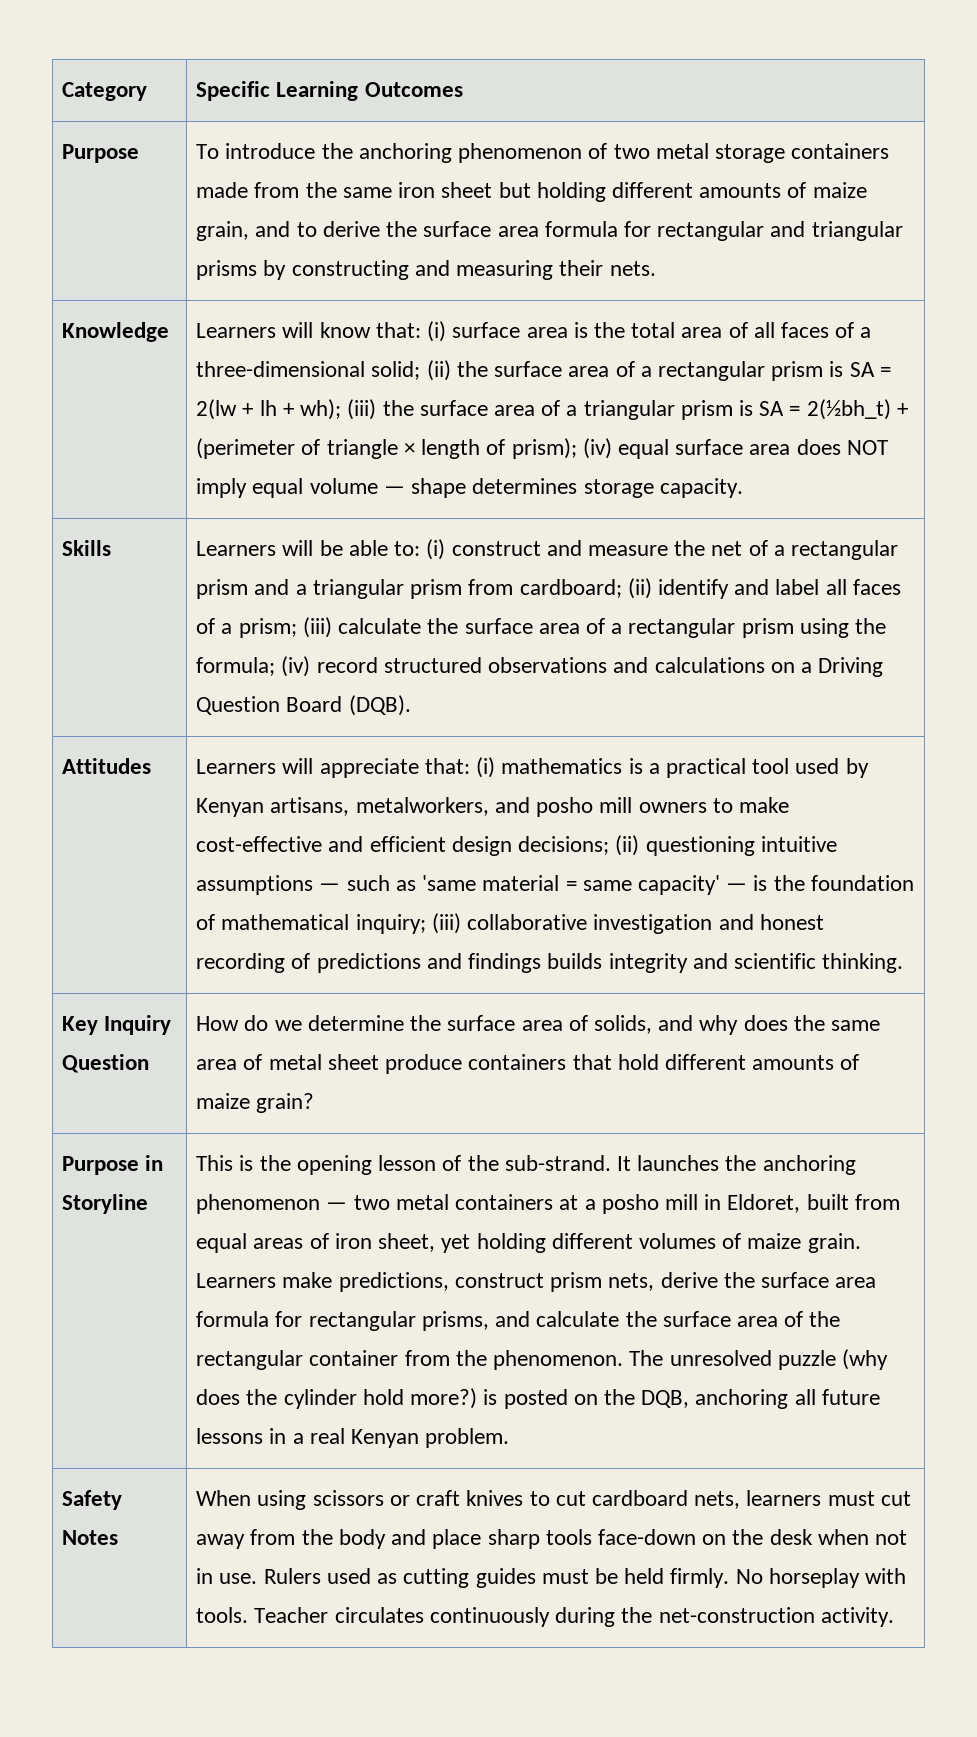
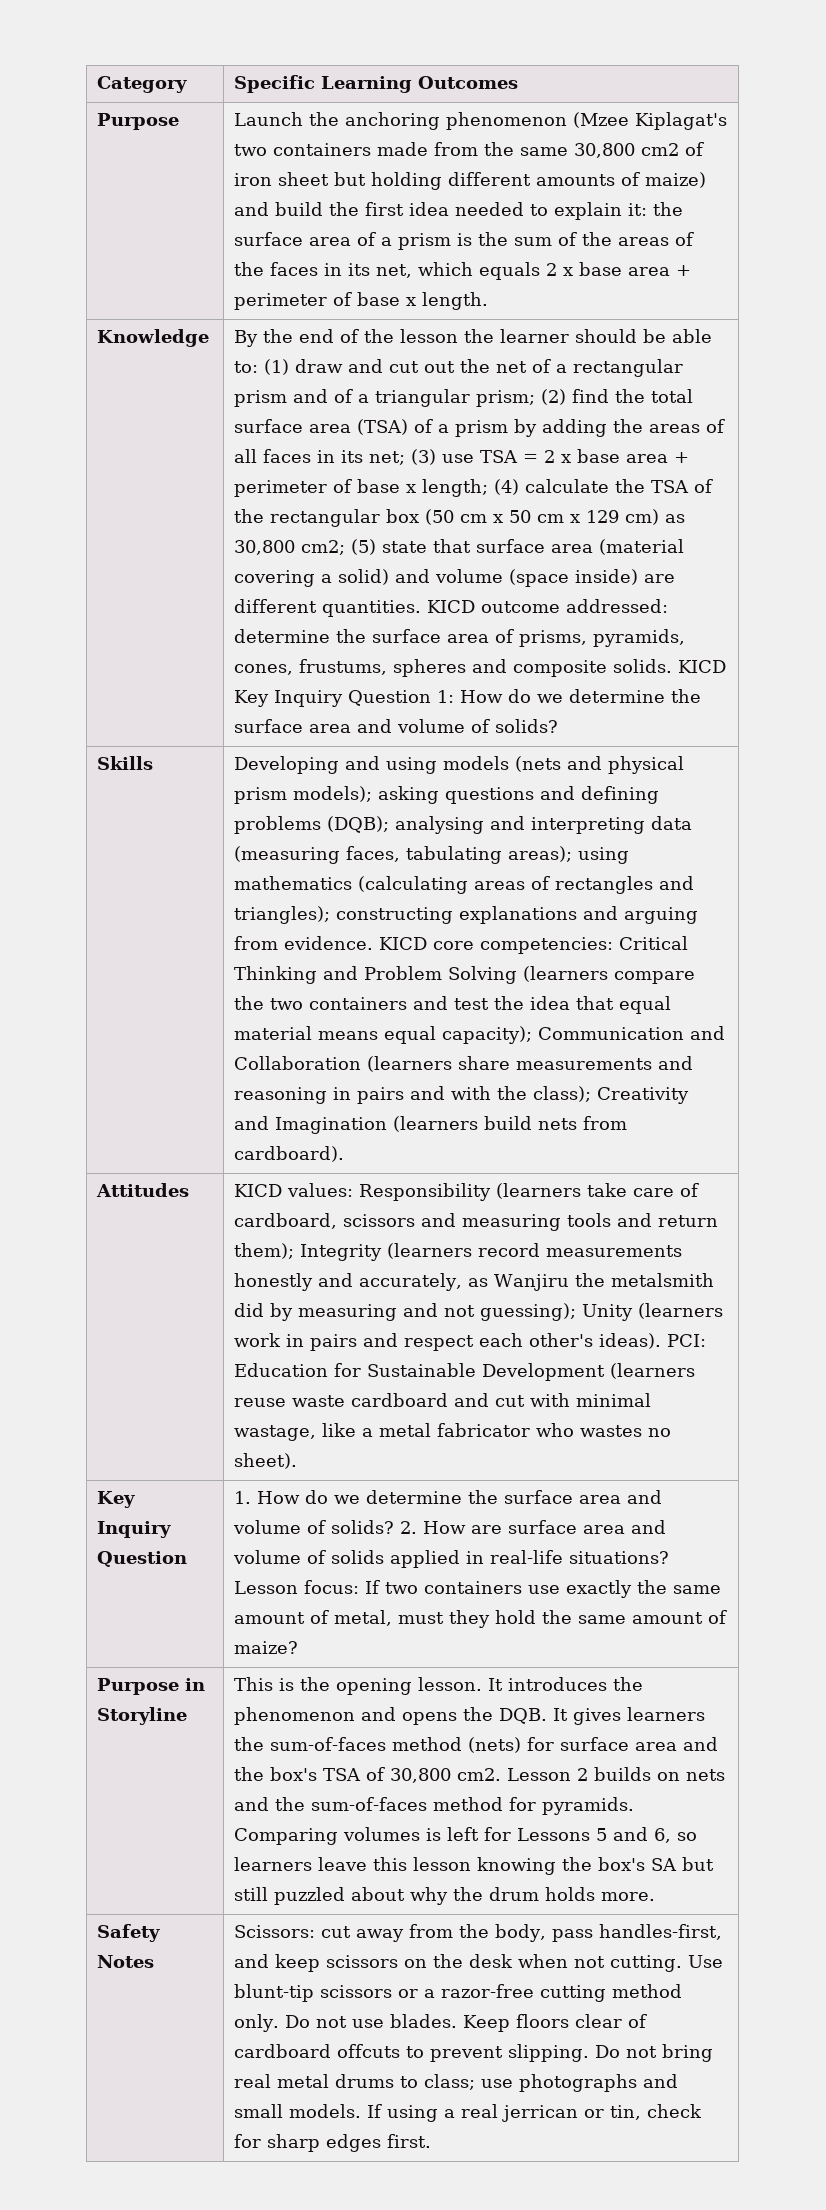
- To introduce the anchoring phenomenon of two metal storage containers made from the same iron sheet but holding different amounts of maize grain, and to derive the surface area formula for rectangular and triangular prisms by constructing and measuring their nets.
- Knowledge | Learners will know that: (i) surface area is the total area of all faces of a three-dimensional solid; (ii) the surface area of a rectangular prism is SA = 2(lw + lh + wh); (iii) the surface area of a triangular prism is SA = 2(½bh_t) + (perimeter of triangle × length of prism); (iv) equal surface area does NOT imply equal volume — shape determines storage capacity.
- Skills | Learners will be able to: (i) construct and measure the net of a rectangular prism and a triangular prism from cardboard; (ii) identify and label all faces of a prism; (iii) calculate the surface area of a rectangular prism using the formula; (iv) record structured observations and calculations on a Driving Question Board (DQB).
- Attitudes | Learners will appreciate that: (i) mathematics is a practical tool used by Kenyan artisans, metalworkers, and posho mill owners to make cost-effective and efficient design decisions; (ii) questioning intuitive assumptions — such as 'same material = same capacity' — is the foundation of mathematical inquiry; (iii) collaborative investigation and honest recording of predictions and findings builds integrity and scientific thinking.
- Key Inquiry Question | How do we determine the surface area of solids, and why does the same area of metal sheet produce containers that hold different amounts of maize grain?
+ Launch the anchoring phenomenon (Mzee Kiplagat's two containers made from the same 30,800 cm2 of iron sheet but holding different amounts of maize) and build the first idea needed to explain it: the surface area of a prism is the sum of the areas of the faces in its net, which equals 2 x base area + perimeter of base x length.
+ Knowledge | By the end of the lesson the learner should be able to: (1) draw and cut out the net of a rectangular prism and of a triangular prism; (2) find the total surface area (TSA) of a prism by adding the areas of all faces in its net; (3) use TSA = 2 x base area + perimeter of base x length; (4) calculate the TSA of the rectangular box (50 cm x 50 cm x 129 cm) as 30,800 cm2; (5) state that surface area (material covering a solid) and volume (space inside) are different quantities. KICD outcome addressed: determine the surface area of prisms, pyramids, cones, frustums, spheres and composite solids. KICD Key Inquiry Question 1: How do we determine the surface area and volume of solids?
+ Skills | Developing and using models (nets and physical prism models); asking questions and defining problems (DQB); analysing and interpreting data (measuring faces, tabulating areas); using mathematics (calculating areas of rectangles and triangles); constructing explanations and arguing from evidence. KICD core competencies: Critical Thinking and Problem Solving (learners compare the two containers and test the idea that equal material means equal capacity); Communication and Collaboration (learners share measurements and reasoning in pairs and with the class); Creativity and Imagination (learners build nets from cardboard).
+ Attitudes | KICD values: Responsibility (learners take care of cardboard, scissors and measuring tools and return them); Integrity (learners record measurements honestly and accurately, as Wanjiru the metalsmith did by measuring and not guessing); Unity (learners work in pairs and respect each other's ideas). PCI: Education for Sustainable Development (learners reuse waste cardboard and cut with minimal wastage, like a metal fabricator who wastes no sheet).
+ Key Inquiry Question | 1. How do we determine the surface area and volume of solids? 2. How are surface area and volume of solids applied in real-life situations? Lesson focus: If two containers use exactly the same amount of metal, must they hold the same amount of maize?
- This is the opening lesson of the sub-strand. It launches the anchoring phenomenon — two metal containers at a posho mill in Eldoret, built from equal areas of iron sheet, yet holding different volumes of maize grain. Learners make predictions, construct prism nets, derive the surface area formula for rectangular prisms, and calculate the surface area of the rectangular container from the phenomenon. The unresolved puzzle (why does the cylinder hold more?) is posted on the DQB, anchoring all future lessons in a real Kenyan problem.
- Safety Notes | When using scissors or craft knives to cut cardboard nets, learners must cut away from the body and place sharp tools face-down on the desk when not in use. Rulers used as cutting guides must be held firmly. No horseplay with tools. Teacher circulates continuously during the net-construction activity.
+ This is the opening lesson. It introduces the phenomenon and opens the DQB. It gives learners the sum-of-faces method (nets) for surface area and the box's TSA of 30,800 cm2. Lesson 2 builds on nets and the sum-of-faces method for pyramids. Comparing volumes is left for Lessons 5 and 6, so learners leave this lesson knowing the box's SA but still puzzled about why the drum holds more.
+ Safety Notes | Scissors: cut away from the body, pass handles-first, and keep scissors on the desk when not cutting. Use blunt-tip scissors or a razor-free cutting method only. Do not use blades. Keep floors clear of cardboard offcuts to prevent slipping. Do not bring real metal drums to class; use photographs and small models. If using a real jerrican or tin, check for sharp edges first.

